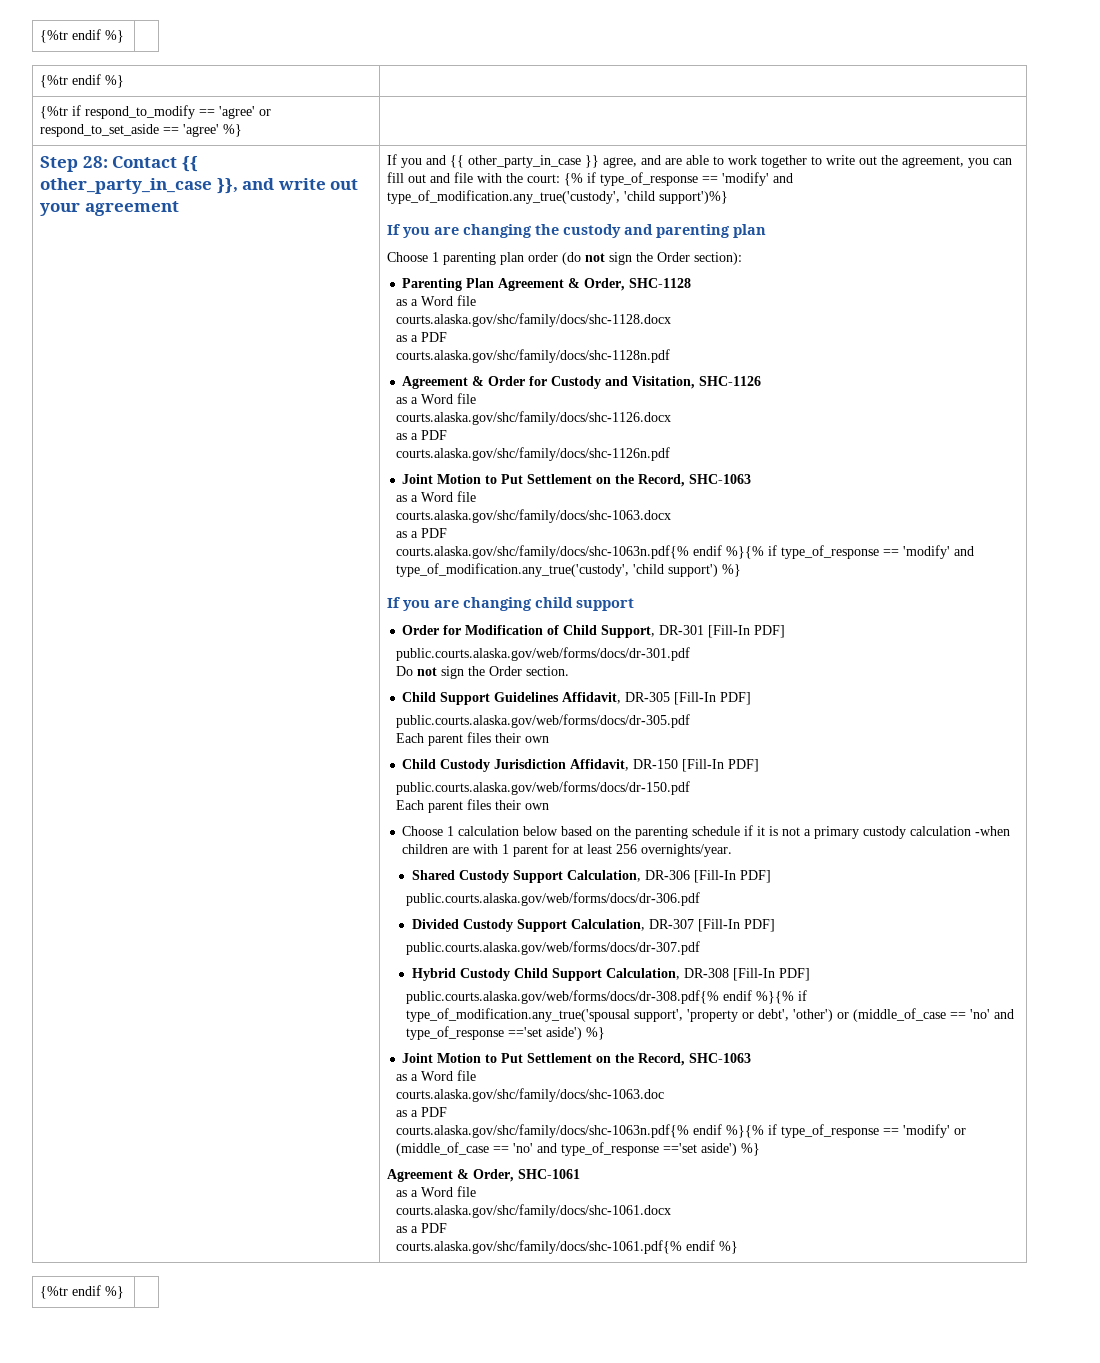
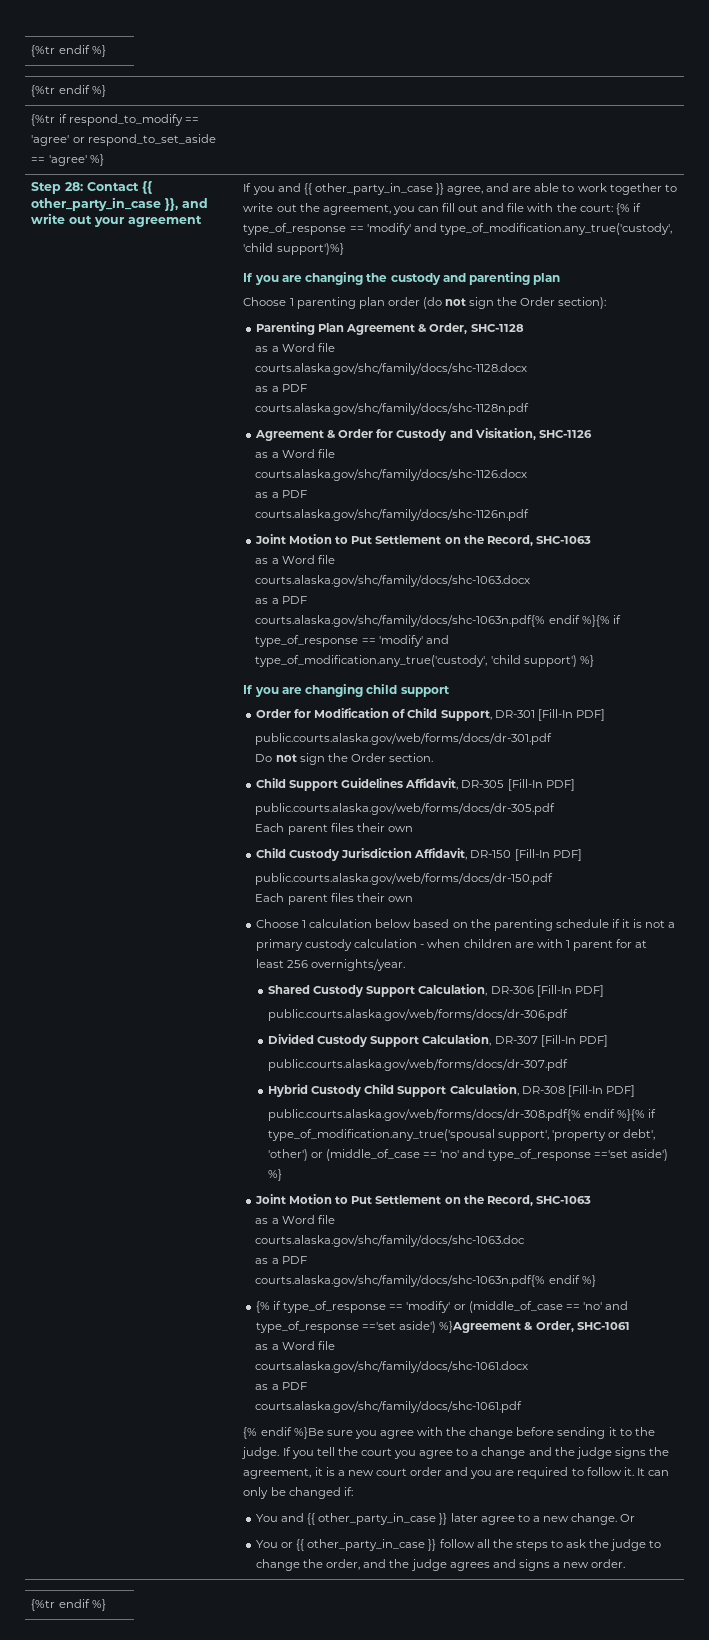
- Choose 1 calculation below based on the parenting schedule if it is not a primary custody calculation -when children are with 1 parent for at least 256 overnights/year.
+ Choose 1 calculation below based on the parenting schedule if it is not a primary custody calculation - when children are with 1 parent for at least 256 overnights/year.
- courts.alaska.gov/shc/family/docs/shc-1063n.pdf{% endif %}{% if type_of_response == 'modify' or (middle_of_case == 'no' and type_of_response =='set aside') %}
- Agreement & Order, SHC-1061
+ courts.alaska.gov/shc/family/docs/shc-1063n.pdf{% endif %}
+ {% if type_of_response == 'modify' or (middle_of_case == 'no' and type_of_response =='set aside') %}Agreement & Order, SHC-1061
- courts.alaska.gov/shc/family/docs/shc-1061.pdf{% endif %}
+ courts.alaska.gov/shc/family/docs/shc-1061.pdf
+ {% endif %}Be sure you agree with the change before sending it to the judge. If you tell the court you agree to a change and the judge signs the agreement, it is a new court order and you are required to follow it. It can only be changed if:
+ You and {{ other_party_in_case }} later agree to a new change. Or
+ You or {{ other_party_in_case }} follow all the steps to ask the judge to change the order, and the judge agrees and signs a new order.

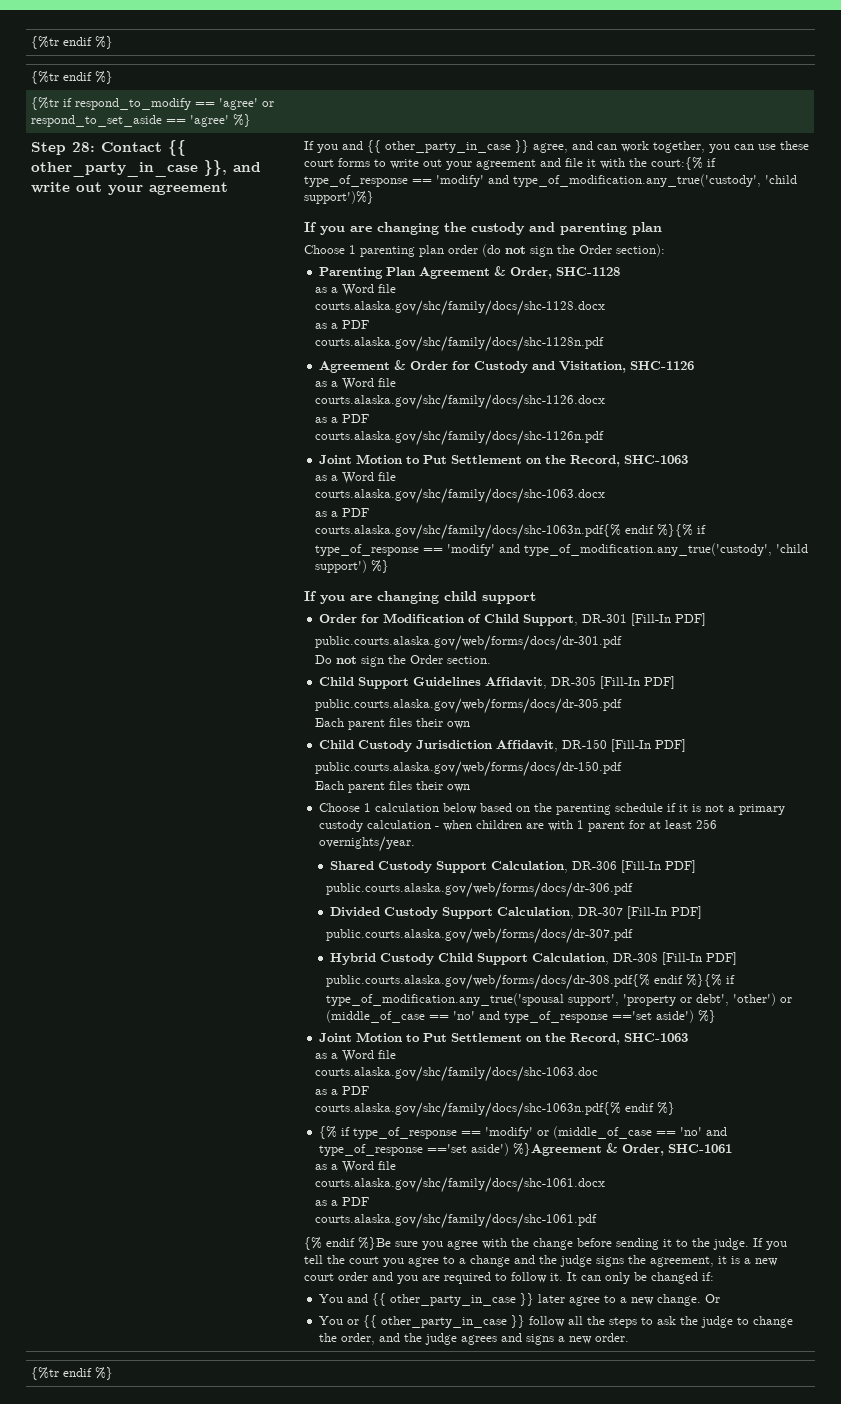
- If you and {{ other_party_in_case }} agree, and are able to work together to write out the agreement, you can fill out and file with the court: {% if type_of_response == 'modify' and type_of_modification.any_true('custody', 'child support')%}
+ If you and {{ other_party_in_case }} agree, and can work together, you can use these court forms to write out your agreement and file it with the court:{% if type_of_response == 'modify' and type_of_modification.any_true('custody', 'child support')%}

